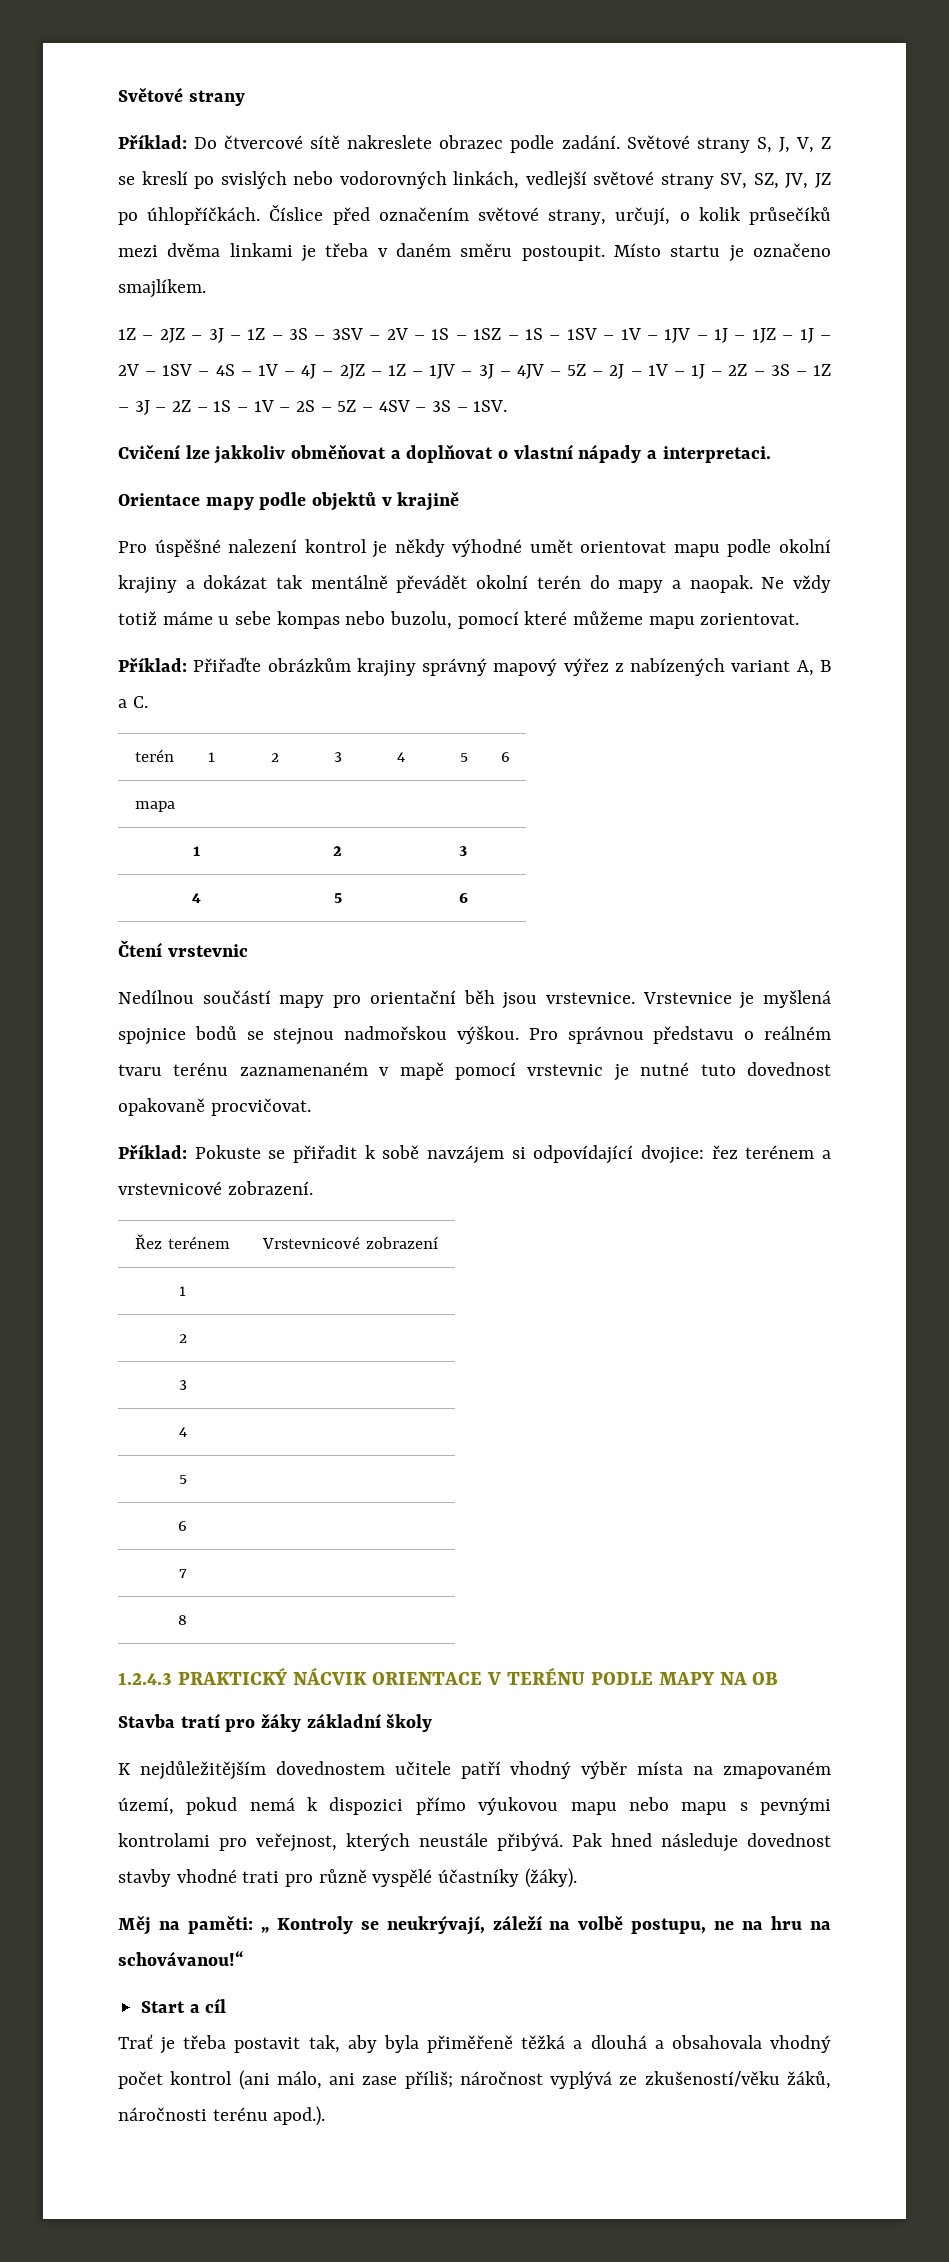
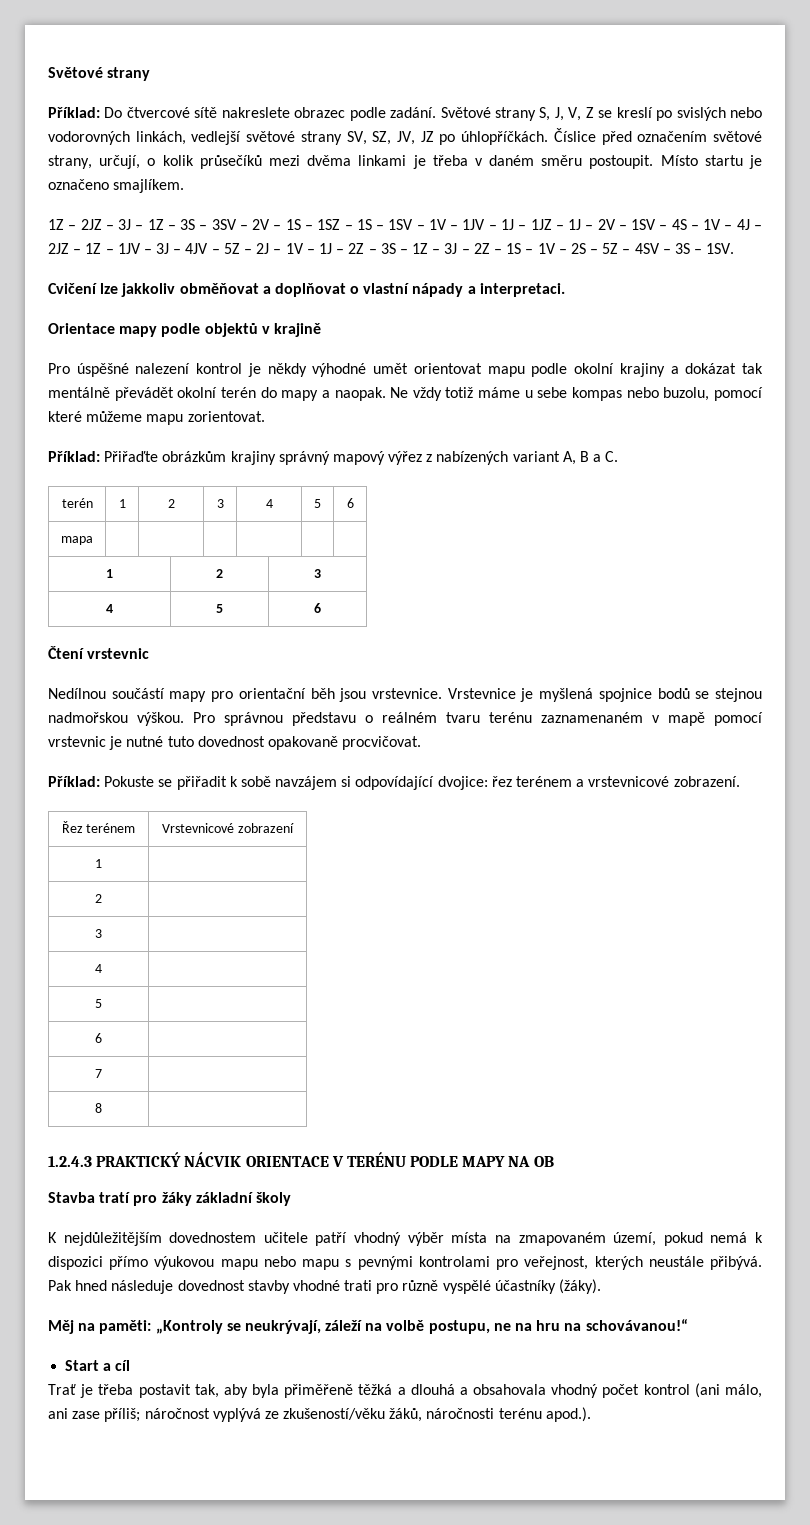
- Měj na paměti: „ Kontroly se neukrývají, záleží na volbě postupu, ne na hru na schovávanou!“
+ Měj na paměti: „Kontroly se neukrývají, záleží na volbě postupu, ne na hru na schovávanou!“

